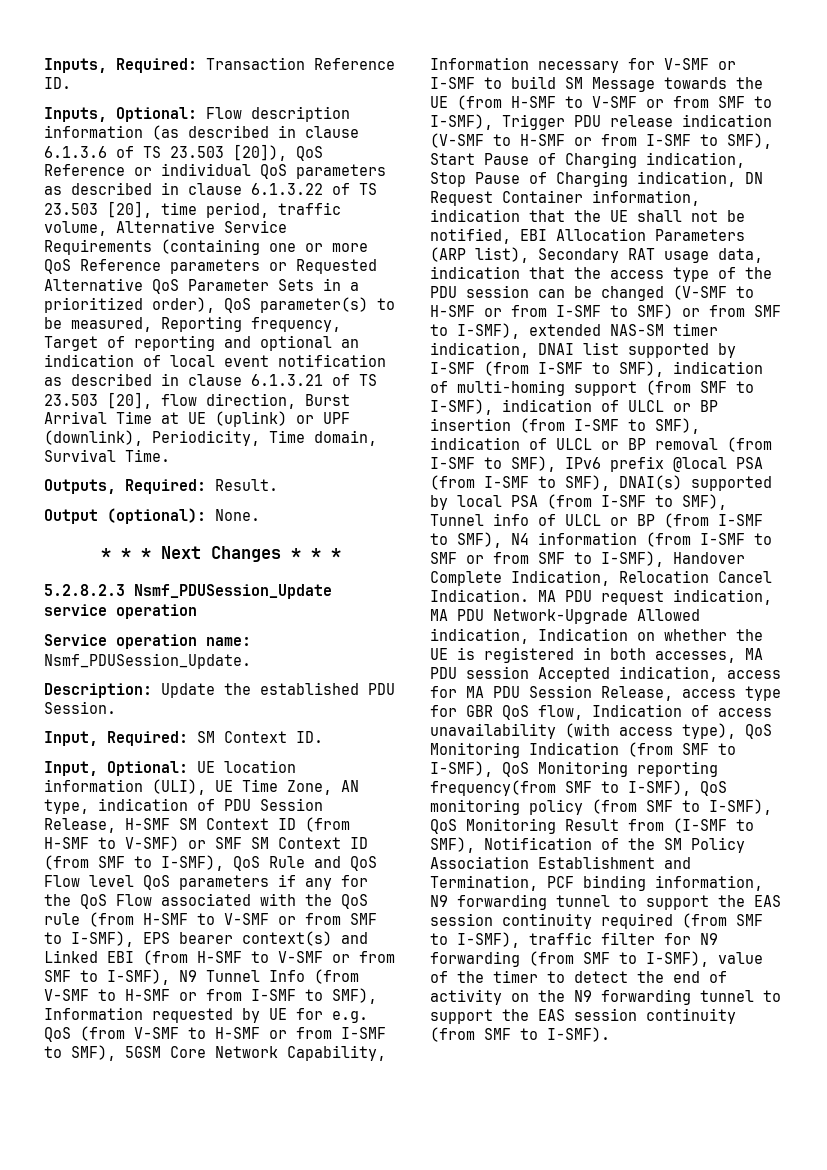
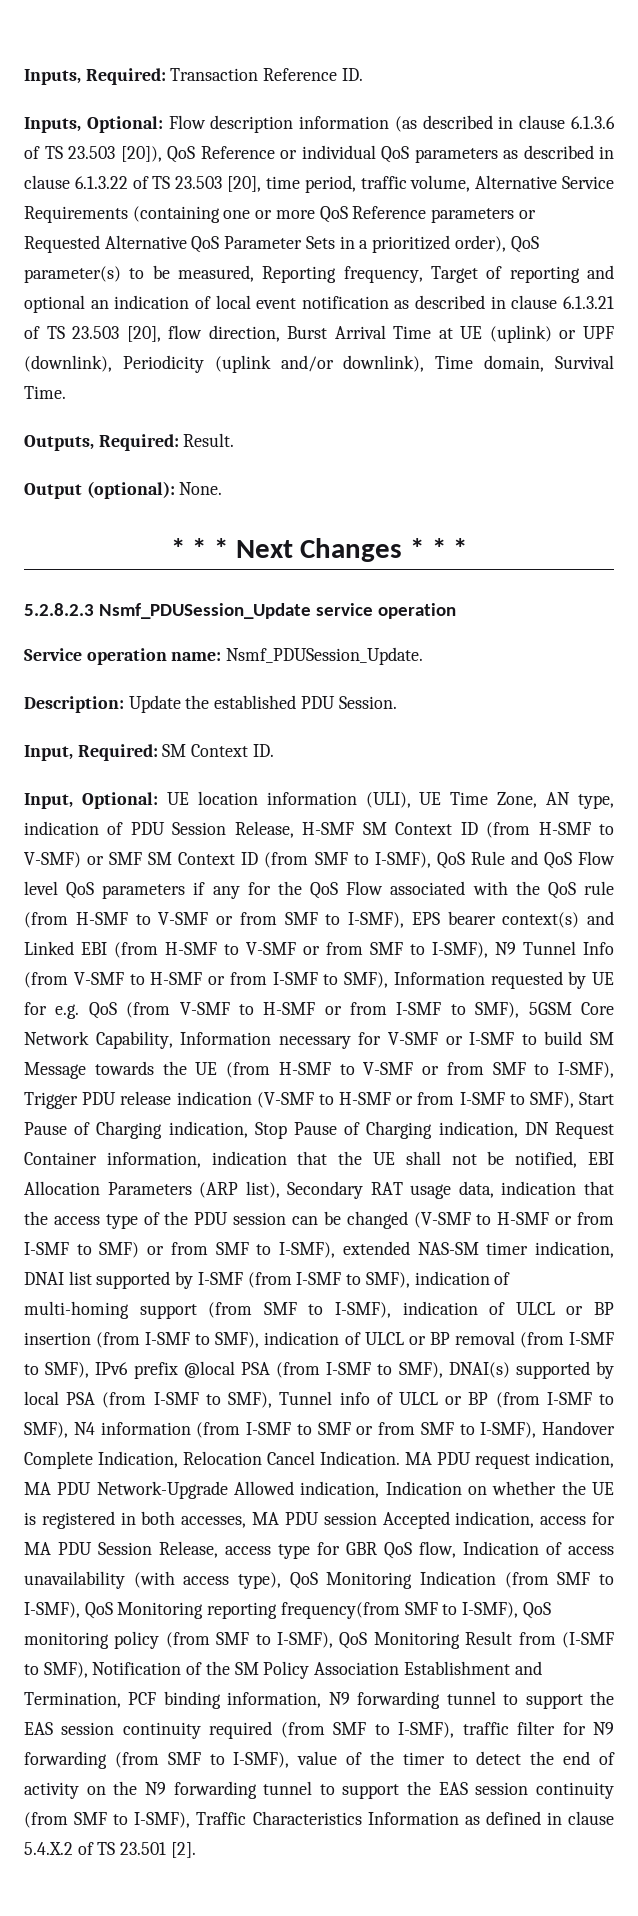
- Flow description information (as described in clause 6.1.3.6 of TS 23.503 [20]), QoS Reference or individual QoS parameters as described in clause 6.1.3.22 of TS 23.503 [20], time period, traffic volume, Alternative Service Requirements (containing one or more QoS Reference parameters or Requested Alternative QoS Parameter Sets in a prioritized order), QoS parameter(s) to be measured, Reporting frequency, Target of reporting and optional an indication of local event notification as described in clause 6.1.3.21 of TS 23.503 [20], flow direction, Burst Arrival Time at UE (uplink) or UPF (downlink), Periodicity, Time domain, Survival Time.
+ Flow description information (as described in clause 6.1.3.6 of TS 23.503 [20]), QoS Reference or individual QoS parameters as described in clause 6.1.3.22 of TS 23.503 [20], time period, traffic volume, Alternative Service Requirements (containing one or more QoS Reference parameters or Requested Alternative QoS Parameter Sets in a prioritized order), QoS parameter(s) to be measured, Reporting frequency, Target of reporting and optional an indication of local event notification as described in clause 6.1.3.21 of TS 23.503 [20], flow direction, Burst Arrival Time at UE (uplink) or UPF (downlink), Periodicity (uplink and/or downlink), Time domain, Survival Time.
- MA PDU request indication, MA PDU Network-Upgrade Allowed indication, Indication on whether the UE is registered in both accesses, MA PDU session Accepted indication, access for MA PDU Session Release, access type for GBR QoS flow, Indication of access unavailability (with access type), QoS Monitoring Indication (from SMF to I-SMF), QoS Monitoring reporting frequency(from SMF to I-SMF), QoS monitoring policy (from SMF to I-SMF), QoS Monitoring Result from (I-SMF to SMF), Notification of the SM Policy Association Establishment and Termination, PCF binding information, N9 forwarding tunnel to support the EAS session continuity required (from SMF to I-SMF), traffic filter for N9 forwarding (from SMF to I-SMF), value of the timer to detect the end of activity on the N9 forwarding tunnel to support the EAS session continuity (from SMF to I-SMF).
+ MA PDU request indication, MA PDU Network-Upgrade Allowed indication, Indication on whether the UE is registered in both accesses, MA PDU session Accepted indication, access for MA PDU Session Release, access type for GBR QoS flow, Indication of access unavailability (with access type), QoS Monitoring Indication (from SMF to I-SMF), QoS Monitoring reporting frequency(from SMF to I-SMF), QoS monitoring policy (from SMF to I-SMF), QoS Monitoring Result from (I-SMF to SMF), Notification of the SM Policy Association Establishment and Termination, PCF binding information, N9 forwarding tunnel to support the EAS session continuity required (from SMF to I-SMF), traffic filter for N9 forwarding (from SMF to I-SMF), value of the timer to detect the end of activity on the N9 forwarding tunnel to support the EAS session continuity (from SMF to I-SMF), Traffic Characteristics Information as defined in clause 5.4.X.2 of TS 23.501 [2].

